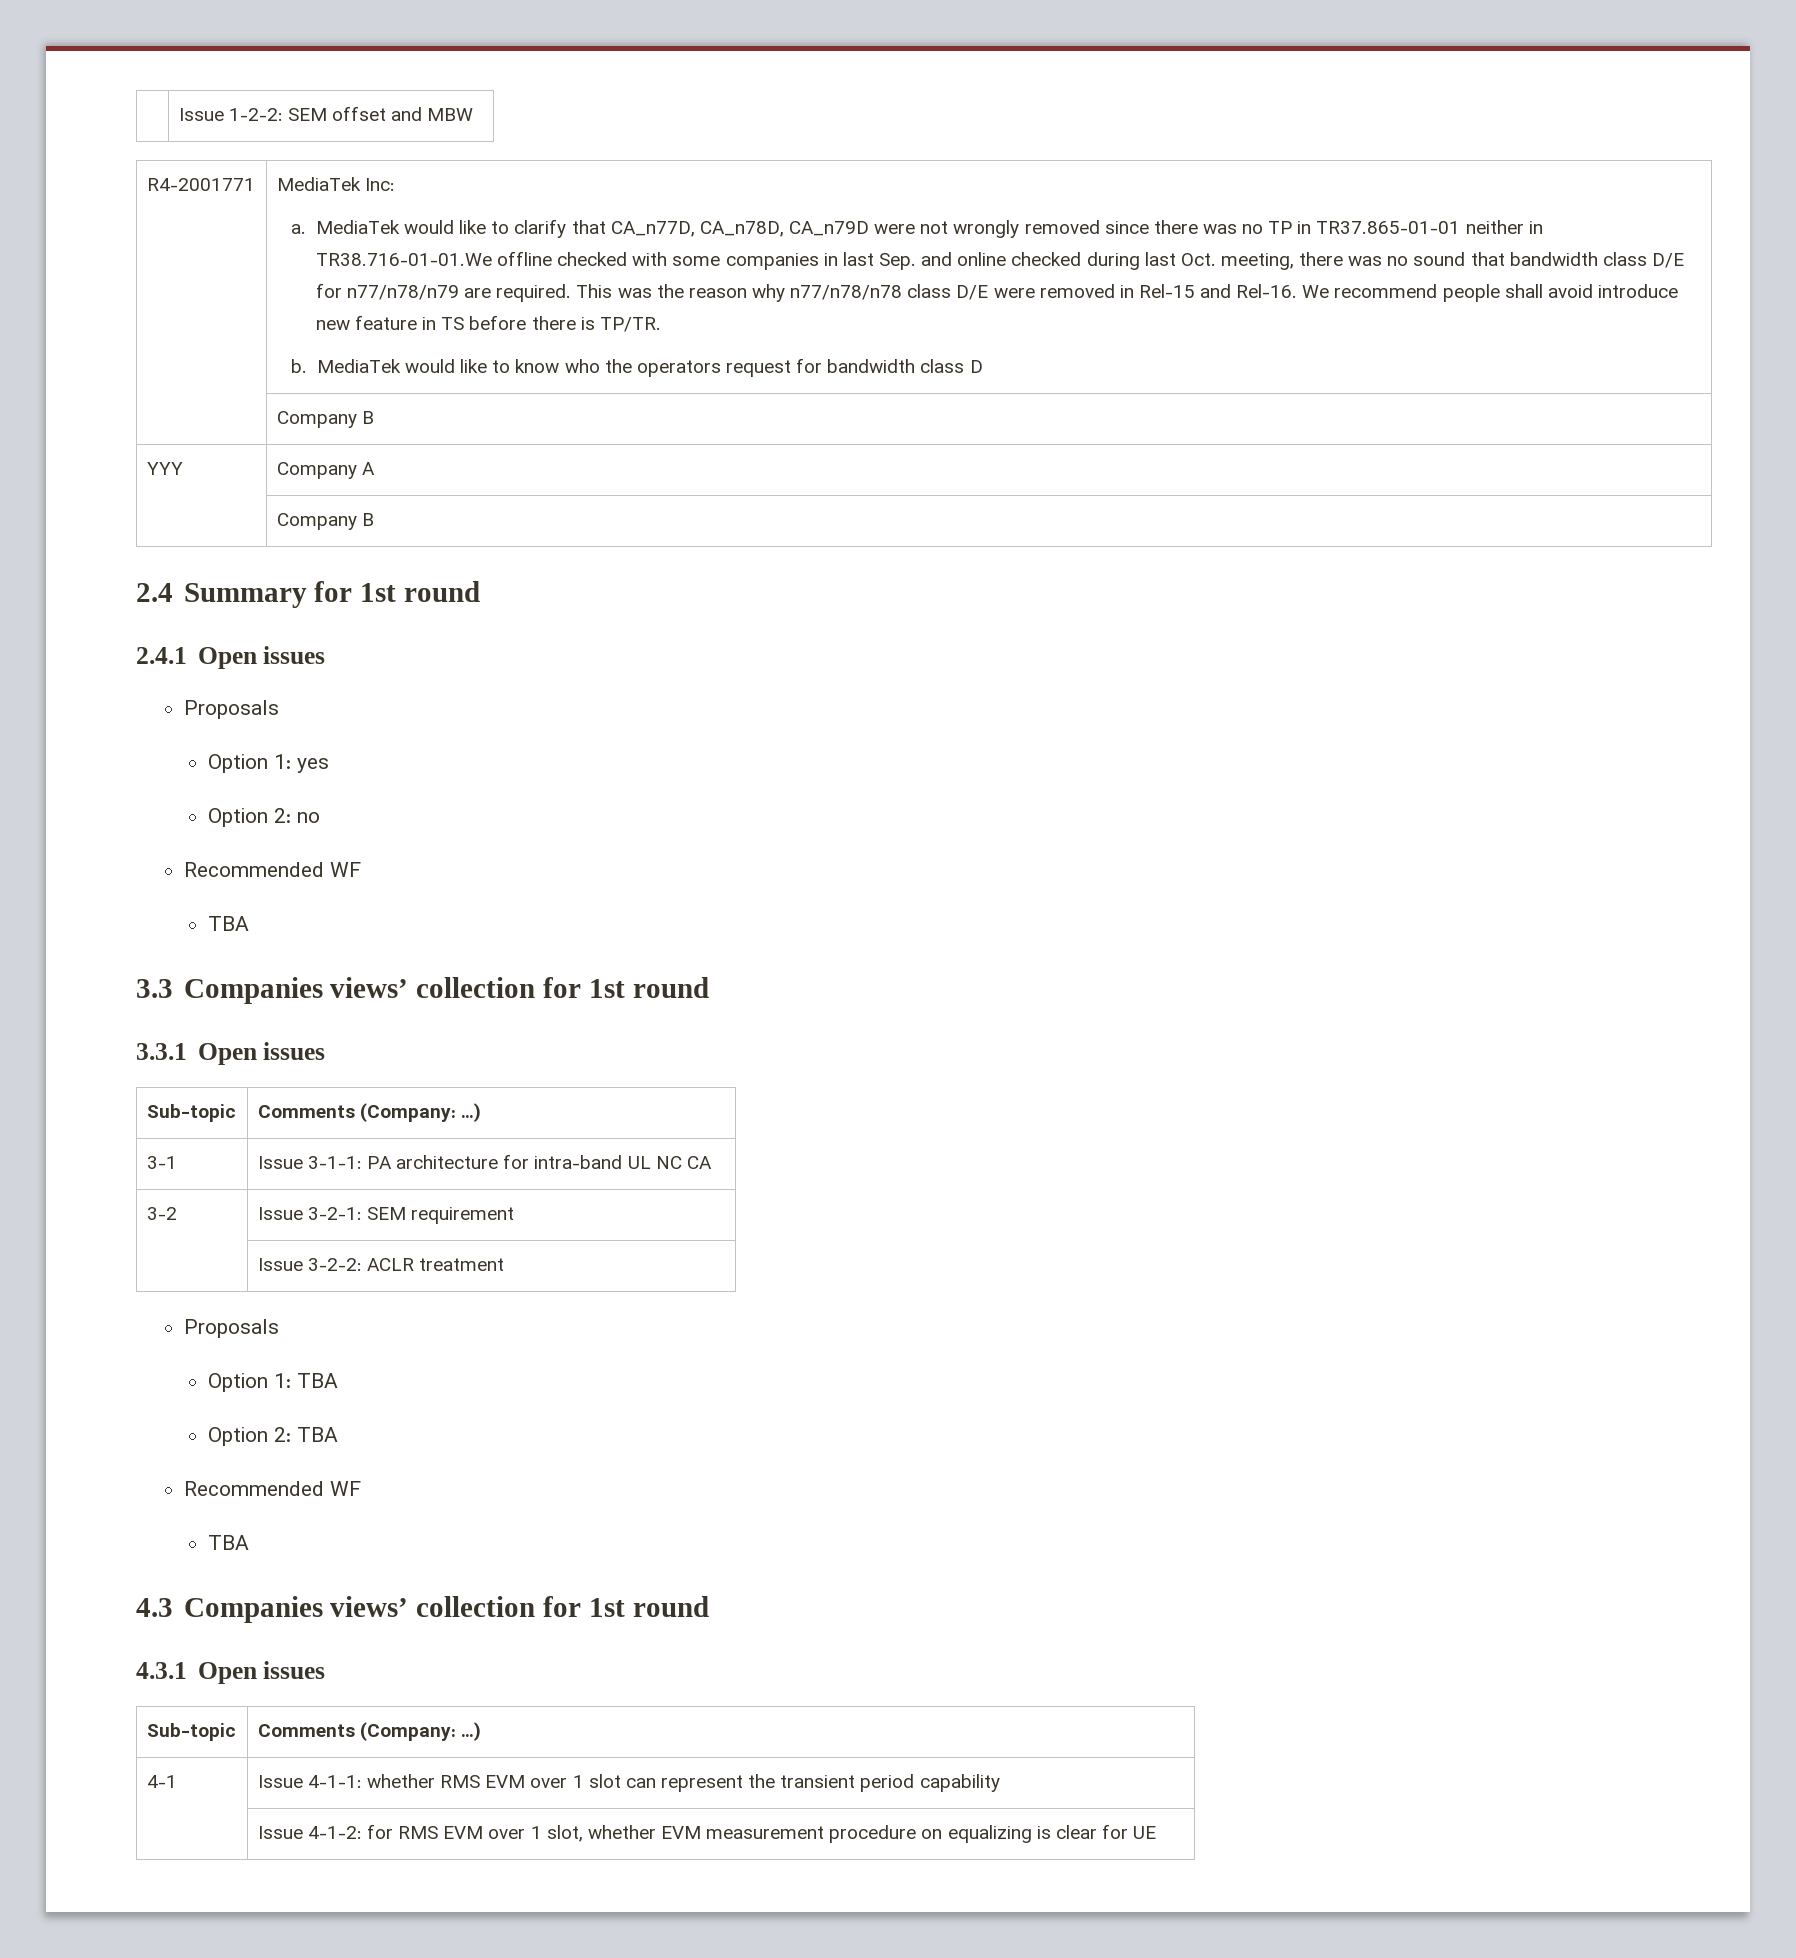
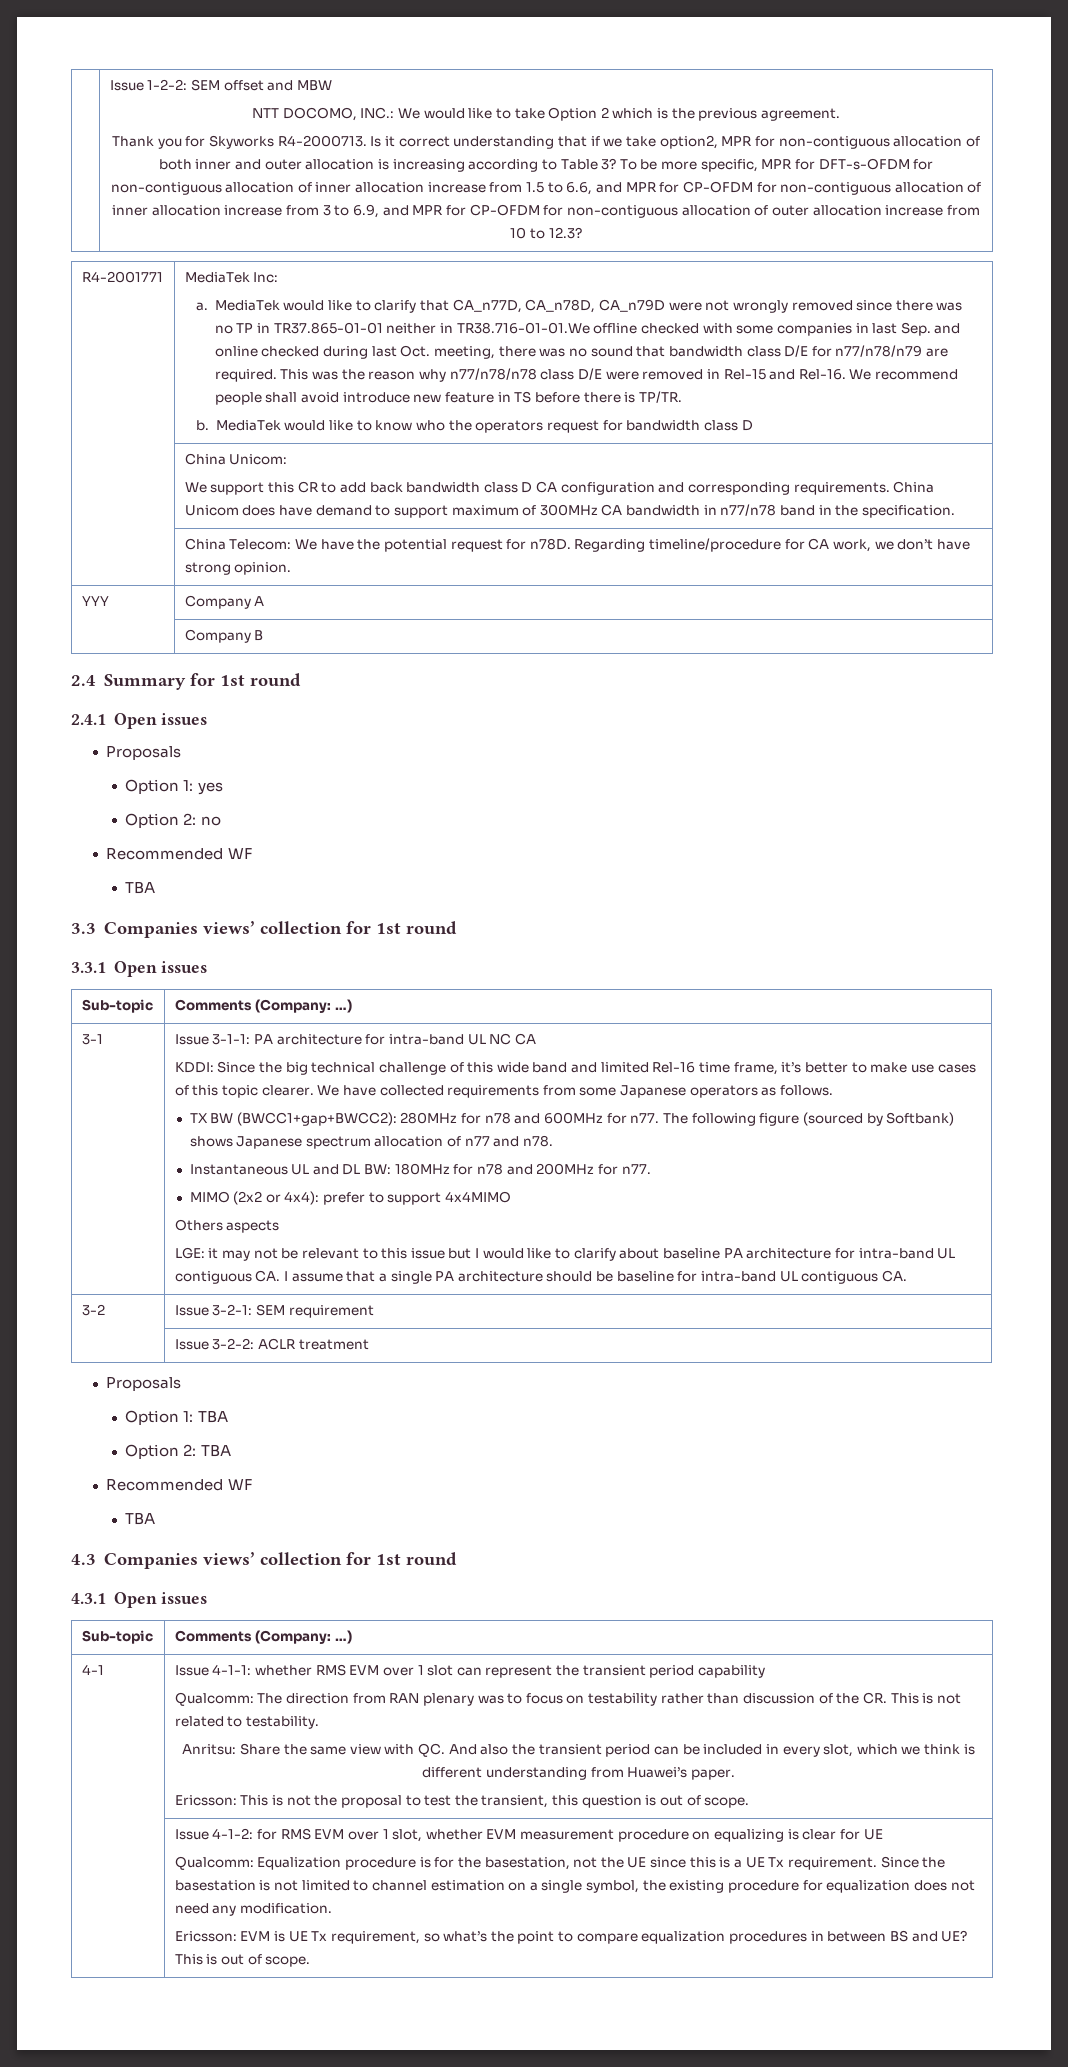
+ NTT DOCOMO, INC.: We would like to take Option 2 which is the previous agreement.
+ Thank you for Skyworks R4-2000713. Is it correct understanding that if we take option2, MPR for non-contiguous allocation of both inner and outer allocation is increasing according to Table 3? To be more specific, MPR for DFT-s-OFDM for non-contiguous allocation of inner allocation increase from 1.5 to 6.6, and MPR for CP-OFDM for non-contiguous allocation of inner allocation increase from 3 to 6.9, and MPR for CP-OFDM for non-contiguous allocation of outer allocation increase from 10 to 12.3?
  MediaTek would like to know who the operators request for bandwidth class D
- | Company B
+ | China Unicom:
+ We support this CR to add back bandwidth class D CA configuration and corresponding requirements. China Unicom does have demand to support maximum of 300MHz CA bandwidth in n77/n78 band in the specification.
+ | China Telecom: We have the potential request for n78D. Regarding timeline/procedure for CA work, we don’t have strong opinion.
+ KDDI: Since the big technical challenge of this wide band and limited Rel-16 time frame, it’s better to make use cases of this topic clearer. We have collected requirements from some Japanese operators as follows.
+ TX BW (BWCC1+gap+BWCC2): 280MHz for n78 and 600MHz for n77. The following figure (sourced by Softbank) shows Japanese spectrum allocation of n77 and n78.
+ Instantaneous UL and DL BW: 180MHz for n78 and 200MHz for n77.
+ MIMO (2x2 or 4x4): prefer to support 4x4MIMO
+ Others aspects
+ LGE: it may not be relevant to this issue but I would like to clarify about baseline PA architecture for intra-band UL contiguous CA. I assume that a single PA architecture should be baseline for intra-band UL contiguous CA.
+ Qualcomm: The direction from RAN plenary was to focus on testability rather than discussion of the CR. This is not related to testability.
+ Anritsu: Share the same view with QC. And also the transient period can be included in every slot, which we think is different understanding from Huawei’s paper.
+ Ericsson: This is not the proposal to test the transient, this question is out of scope.
+ Qualcomm: Equalization procedure is for the basestation, not the UE since this is a UE Tx requirement. Since the basestation is not limited to channel estimation on a single symbol, the existing procedure for equalization does not need any modification.
+ Ericsson: EVM is UE Tx requirement, so what’s the point to compare equalization procedures in between BS and UE? This is out of scope.

